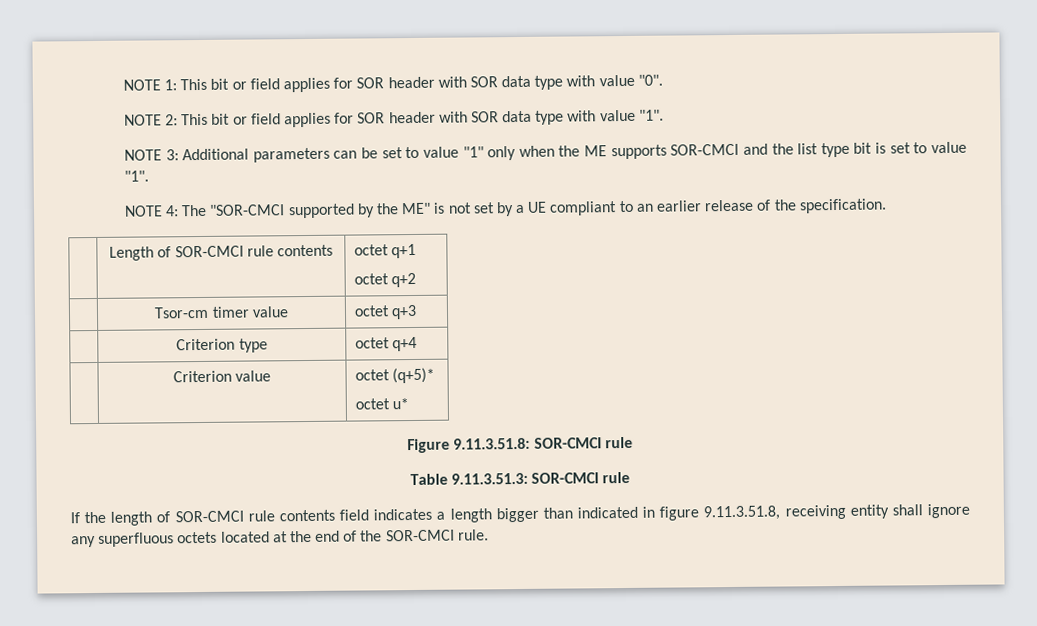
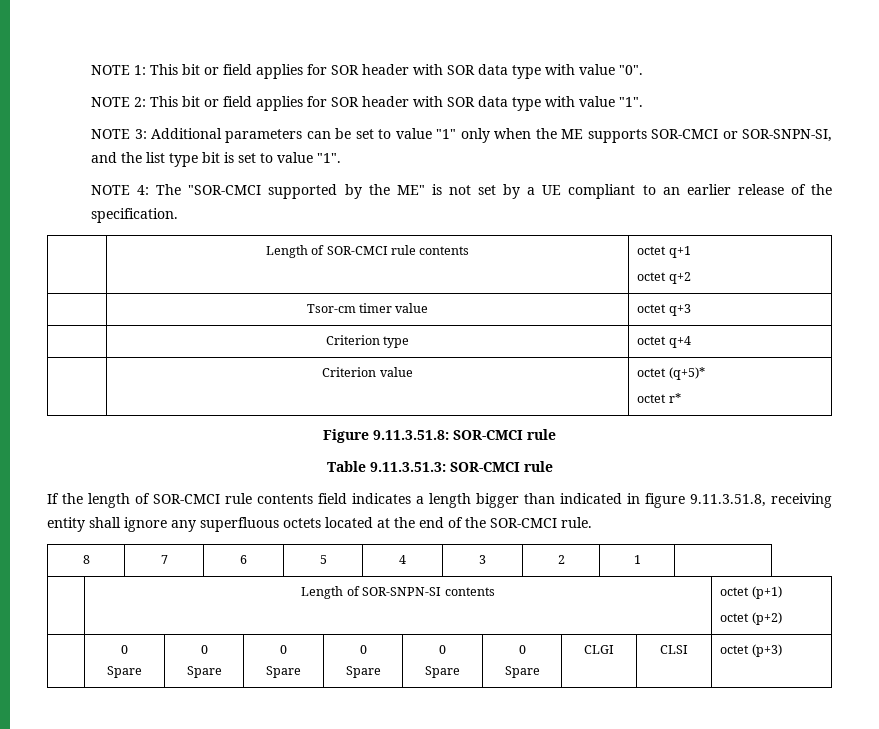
- NOTE 3: Additional parameters can be set to value "1" only when the ME supports SOR-CMCI and the list type bit is set to value "1".
+ NOTE 3: Additional parameters can be set to value "1" only when the ME supports SOR-CMCI or SOR-SNPN-SI, and the list type bit is set to value "1".
  | Criterion value | octet (q+5)*
- octet u*
+ octet r*
+ 8 | 7 | 6 | 5 | 4 | 3 | 2 | 1 |
+ | Length of SOR-SNPN-SI contents | octet (p+1)
+ octet (p+2)
+ | 0
+ Spare | 0
+ Spare | 0
+ Spare | 0
+ Spare | 0
+ Spare | 0
+ Spare | CLGI | CLSI | octet (p+3)

